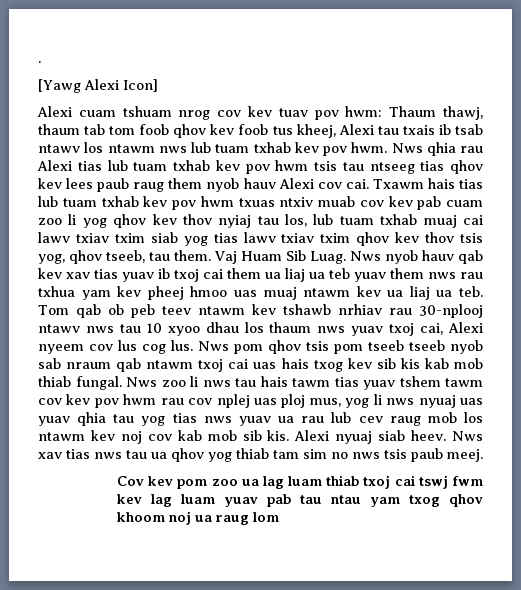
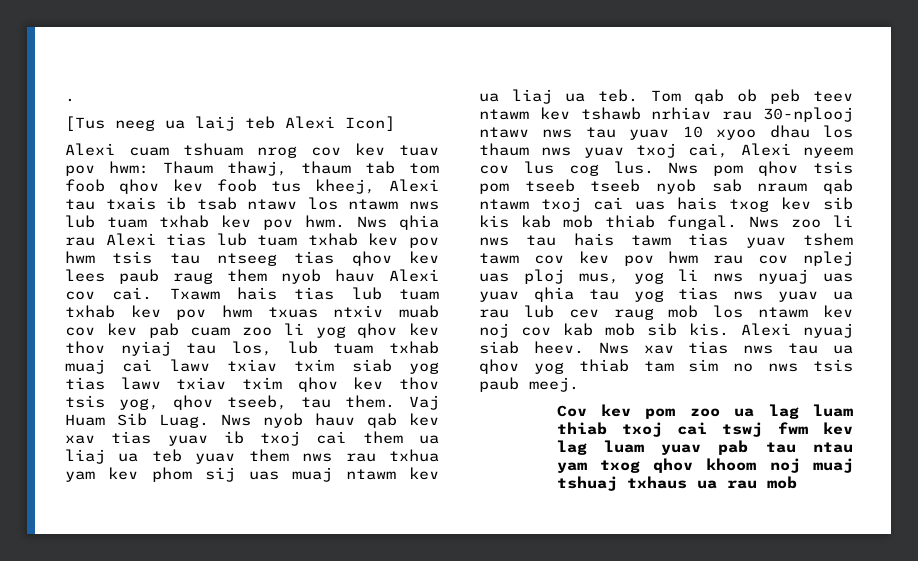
- [Yawg Alexi Icon]
+ [Tus neeg ua laij teb Alexi Icon]
- Nws nyob hauv qab kev xav tias yuav ib txoj cai them ua liaj ua teb yuav them nws rau txhua yam kev pheej hmoo uas muaj ntawm kev ua liaj ua teb.
+ Nws nyob hauv qab kev xav tias yuav ib txoj cai them ua liaj ua teb yuav them nws rau txhua yam kev phom sij uas muaj ntawm kev ua liaj ua teb.
- Tom qab ob peb teev ntawm kev tshawb nrhiav rau 30-nplooj ntawv nws tau 10 xyoo dhau los thaum nws yuav txoj cai, Alexi nyeem cov lus cog lus.
+ Tom qab ob peb teev ntawm kev tshawb nrhiav rau 30-nplooj ntawv nws tau yuav 10 xyoo dhau los thaum nws yuav txoj cai, Alexi nyeem cov lus cog lus.
- Cov kev pom zoo ua lag luam thiab txoj cai tswj fwm kev lag luam yuav pab tau ntau yam txog qhov khoom noj ua raug lom
+ Cov kev pom zoo ua lag luam thiab txoj cai tswj fwm kev lag luam yuav pab tau ntau yam txog qhov khoom noj muaj tshuaj txhaus ua rau mob

